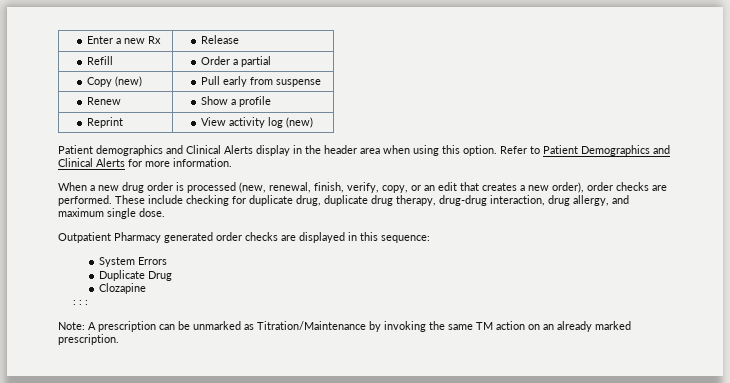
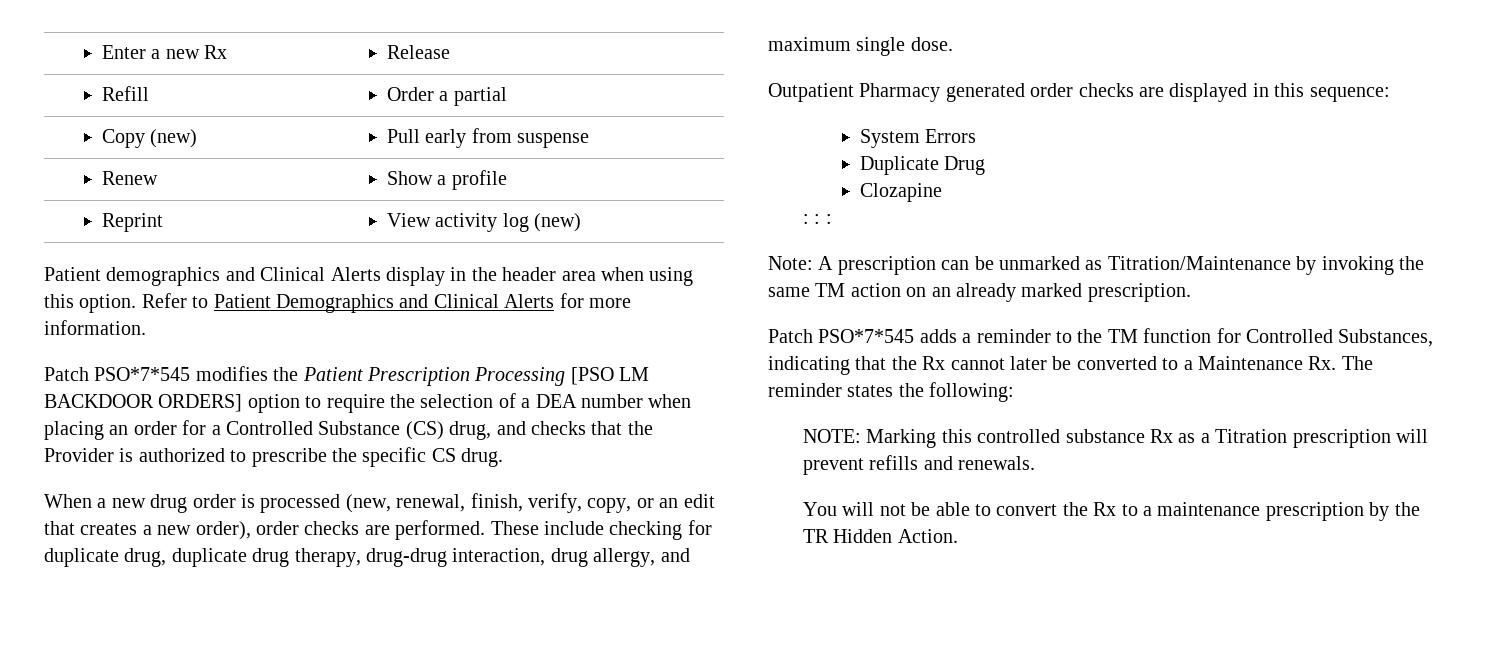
+ Patch PSO*7*545 modifies the Patient Prescription Processing [PSO LM BACKDOOR ORDERS] option to require the selection of a DEA number when placing an order for a Controlled Substance (CS) drug, and checks that the Provider is authorized to prescribe the specific CS drug.
+ Patch PSO*7*545 adds a reminder to the TM function for Controlled Substances, indicating that the Rx cannot later be converted to a Maintenance Rx. The reminder states the following:
+ NOTE: Marking this controlled substance Rx as a Titration prescription will prevent refills and renewals.
+ You will not be able to convert the Rx to a maintenance prescription by the TR Hidden Action.

